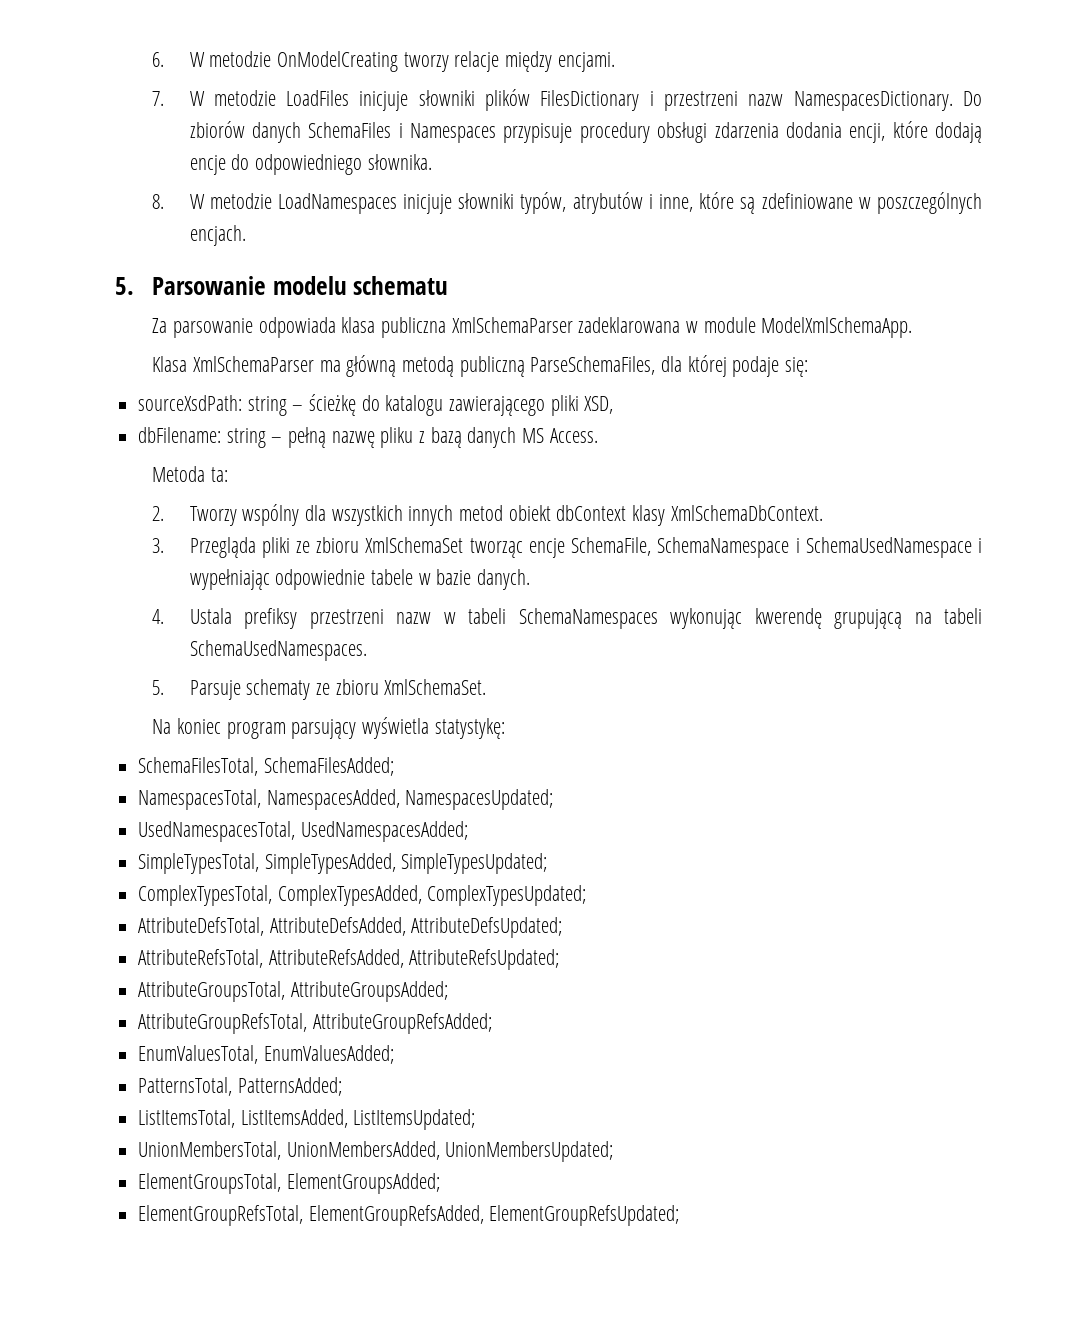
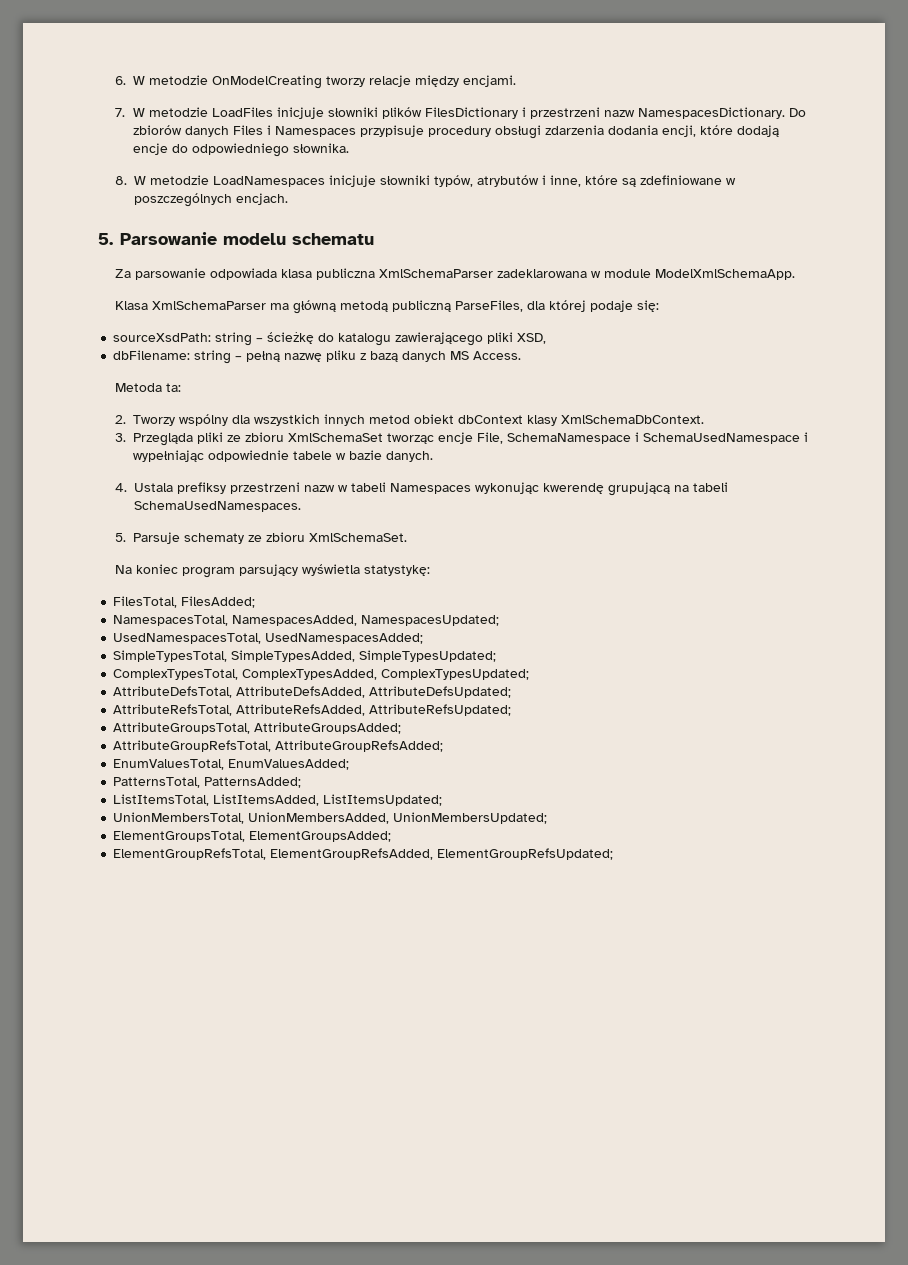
- Do zbiorów danych SchemaFiles i Namespaces przypisuje procedury obsługi zdarzenia dodania encji, które dodają encje do odpowiedniego słownika.
+ Do zbiorów danych Files i Namespaces przypisuje procedury obsługi zdarzenia dodania encji, które dodają encje do odpowiedniego słownika.
- Klasa XmlSchemaParser ma główną metodą publiczną ParseSchemaFiles, dla której podaje się:
+ Klasa XmlSchemaParser ma główną metodą publiczną ParseFiles, dla której podaje się:
- 3. Przegląda pliki ze zbioru XmlSchemaSet tworząc encje SchemaFile, SchemaNamespace i SchemaUsedNamespace i wypełniając odpowiednie tabele w bazie danych.
+ 3. Przegląda pliki ze zbioru XmlSchemaSet tworząc encje File, SchemaNamespace i SchemaUsedNamespace i wypełniając odpowiednie tabele w bazie danych.
- 4. Ustala prefiksy przestrzeni nazw w tabeli SchemaNamespaces wykonując kwerendę grupującą na tabeli SchemaUsedNamespaces.
+ 4. Ustala prefiksy przestrzeni nazw w tabeli Namespaces wykonując kwerendę grupującą na tabeli SchemaUsedNamespaces.
- SchemaFilesTotal, SchemaFilesAdded;
+ FilesTotal, FilesAdded;

